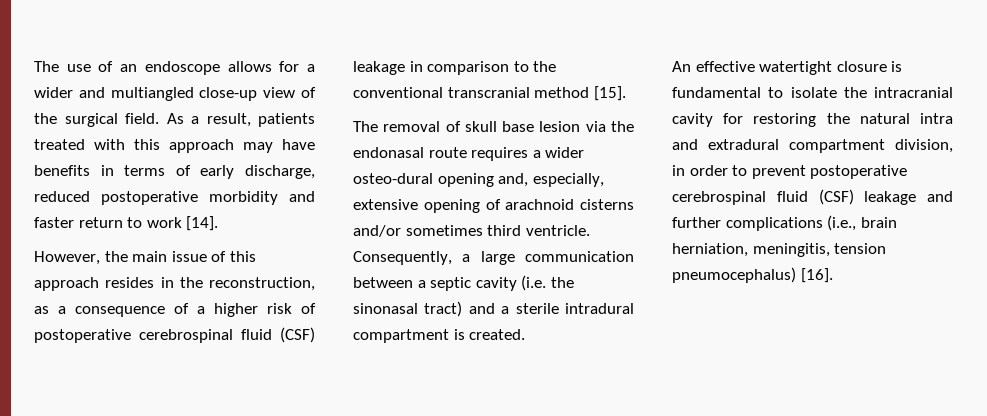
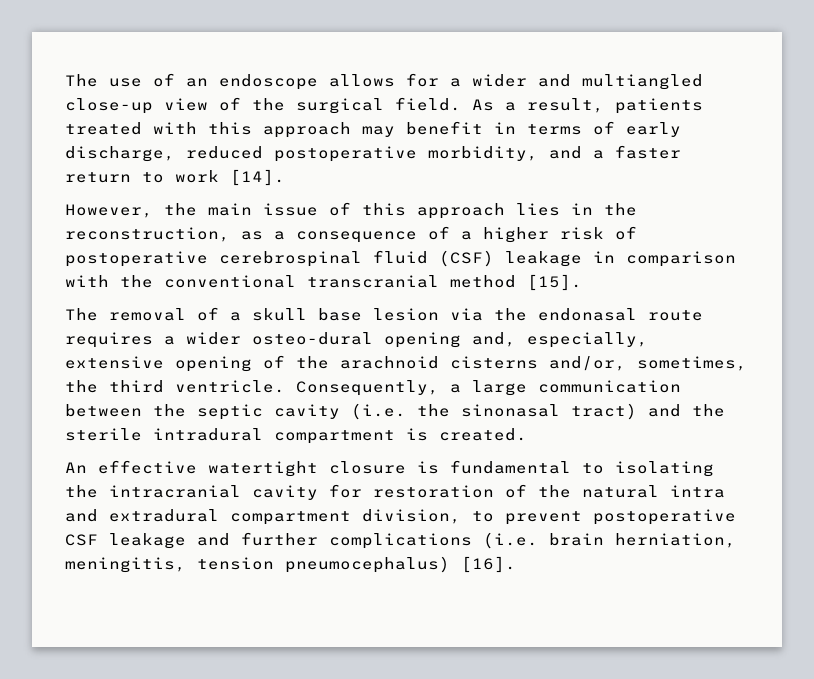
- As a result, patients treated with this approach may have benefits in terms of early discharge, reduced postoperative morbidity and faster return to work [14].
+ As a result, patients treated with this approach may benefit in terms of early discharge, reduced postoperative morbidity, and a faster return to work [14].
- However, the main issue of this approach resides in the reconstruction, as a consequence of a higher risk of postoperative cerebrospinal fluid (CSF) leakage in comparison to the conventional transcranial method [15].
+ However, the main issue of this approach lies in the reconstruction, as a consequence of a higher risk of postoperative cerebrospinal fluid (CSF) leakage in comparison with the conventional transcranial method [15].
- The removal of skull base lesion via the endonasal route requires a wider osteo-dural opening and, especially, extensive opening of arachnoid cisterns and/or sometimes third ventricle.
+ The removal of a skull base lesion via the endonasal route requires a wider osteo-dural opening and, especially, extensive opening of the arachnoid cisterns and/or, sometimes, the third ventricle.
- Consequently, a large communication between a septic cavity (i.e. the sinonasal tract) and a sterile intradural compartment is created.
+ Consequently, a large communication between the septic cavity (i.e. the sinonasal tract) and the sterile intradural compartment is created.
- An effective watertight closure is fundamental to isolate the intracranial cavity for restoring the natural intra and extradural compartment division, in order to prevent postoperative cerebrospinal fluid (CSF) leakage and further complications (i.e., brain herniation, meningitis, tension pneumocephalus) [16].
+ An effective watertight closure is fundamental to isolating the intracranial cavity for restoration of the natural intra and extradural compartment division, to prevent postoperative CSF leakage and further complications (i.e. brain herniation, meningitis, tension pneumocephalus) [16].

